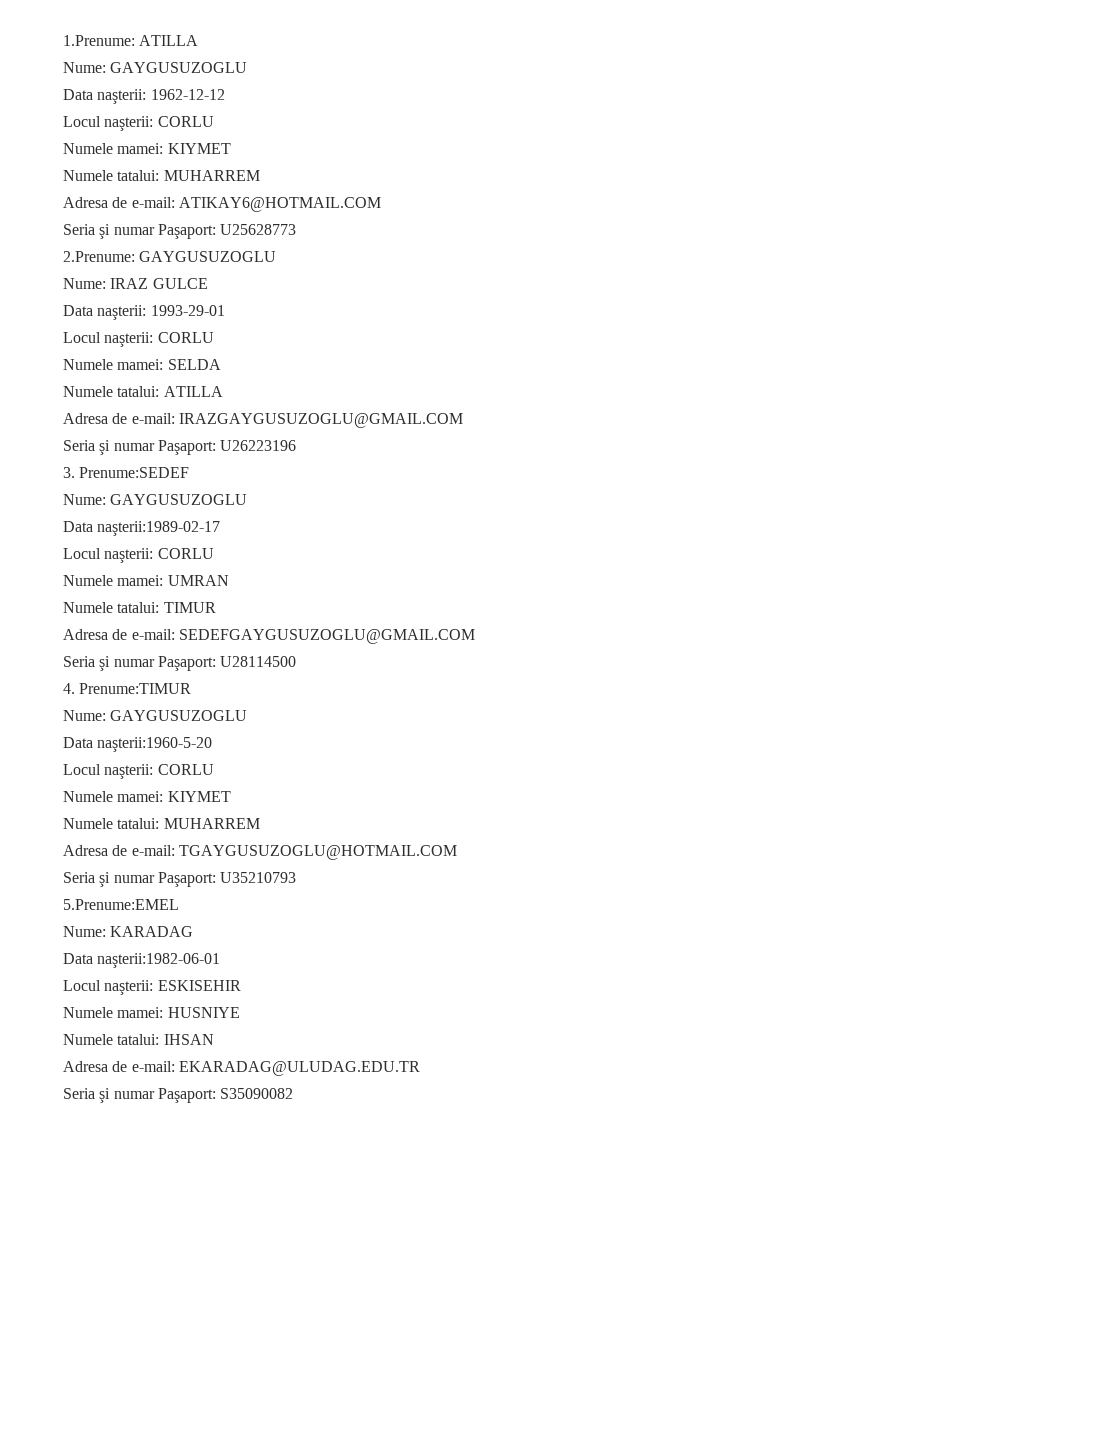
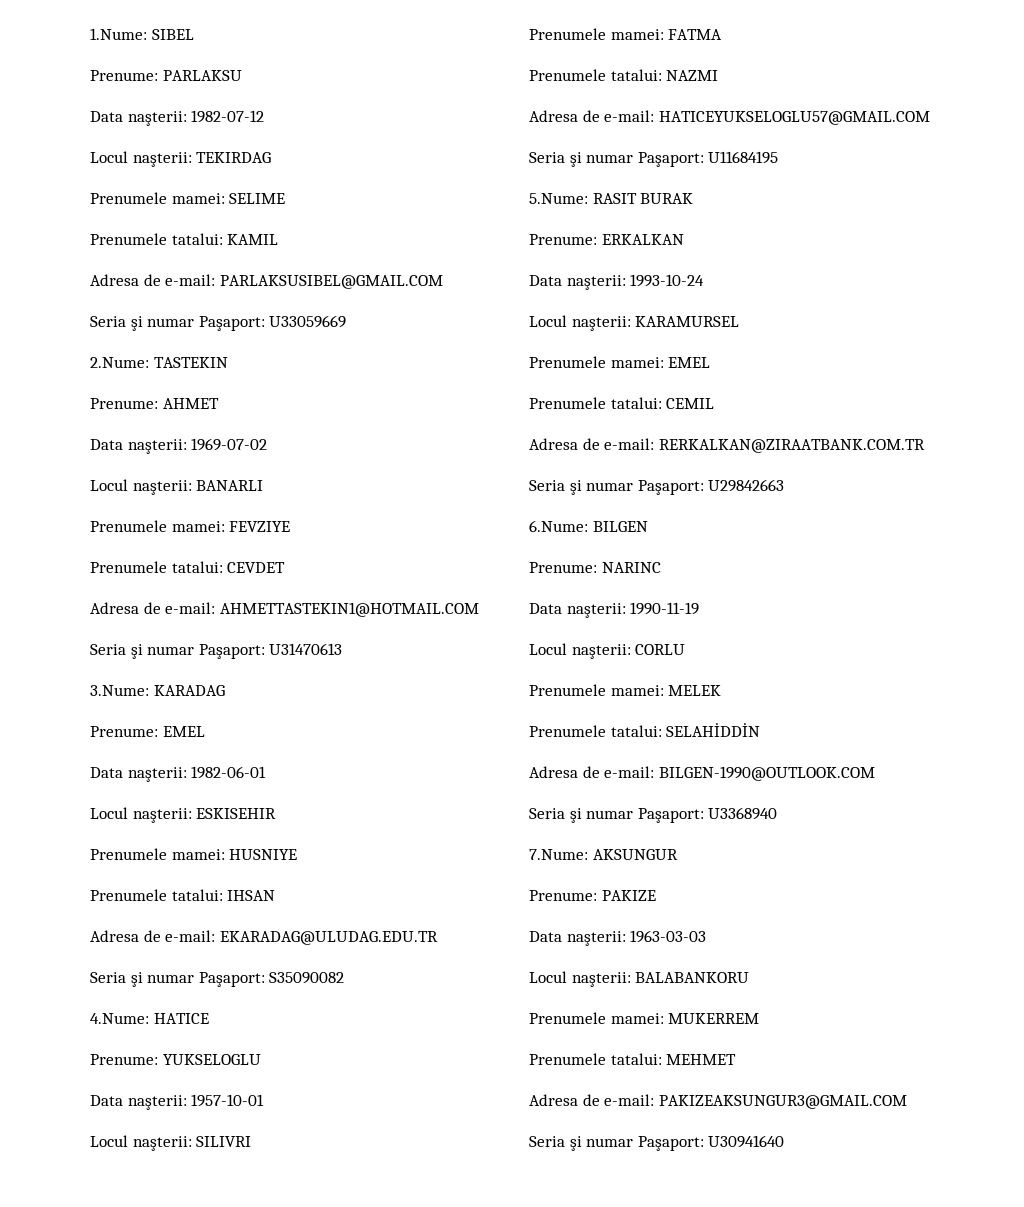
- 1.Prenume: ATILLA
- Nume: GAYGUSUZOGLU
- Data naşterii: 1962-12-12
- Locul naşterii: CORLU
- Numele mamei: KIYMET
- Numele tatalui: MUHARREM
- Adresa de e-mail: ATIKAY6@HOTMAIL.COM
- Seria şi numar Paşaport: U25628773
- 2.Prenume: GAYGUSUZOGLU
- Nume: IRAZ GULCE
- Data naşterii: 1993-29-01
- Locul naşterii: CORLU
- Numele mamei: SELDA
- Numele tatalui: ATILLA
- Adresa de e-mail: IRAZGAYGUSUZOGLU@GMAIL.COM
- Seria şi numar Paşaport: U26223196
- 3. Prenume:SEDEF
- Nume: GAYGUSUZOGLU
- Data naşterii:1989-02-17
- Locul naşterii: CORLU
- Numele mamei: UMRAN
- Numele tatalui: TIMUR
- Adresa de e-mail: SEDEFGAYGUSUZOGLU@GMAIL.COM
- Seria şi numar Paşaport: U28114500
- 4. Prenume:TIMUR
- Nume: GAYGUSUZOGLU
- Data naşterii:1960-5-20
- Locul naşterii: CORLU
- Numele mamei: KIYMET
- Numele tatalui: MUHARREM
- Adresa de e-mail: TGAYGUSUZOGLU@HOTMAIL.COM
- Seria şi numar Paşaport: U35210793
- 5.Prenume:EMEL
- Nume: KARADAG
- Data naşterii:1982-06-01
+ 1.Nume: SIBEL
+ Prenume: PARLAKSU
+ Data naşterii: 1982-07-12
+ Locul naşterii: TEKIRDAG
+ Prenumele mamei: SELIME
+ Prenumele tatalui: KAMIL
+ Adresa de e-mail: PARLAKSUSIBEL@GMAIL.COM
+ Seria şi numar Paşaport: U33059669
+ 2.Nume: TASTEKIN
+ Prenume: AHMET
+ Data naşterii: 1969-07-02
+ Locul naşterii: BANARLI
+ Prenumele mamei: FEVZIYE
+ Prenumele tatalui: CEVDET
+ Adresa de e-mail: AHMETTASTEKIN1@HOTMAIL.COM
+ Seria şi numar Paşaport: U31470613
+ 3.Nume: KARADAG
+ Prenume: EMEL
+ Data naşterii: 1982-06-01
- Numele mamei: HUSNIYE
+ Prenumele mamei: HUSNIYE
- Numele tatalui: IHSAN
+ Prenumele tatalui: IHSAN
+ 4.Nume: HATICE
+ Prenume: YUKSELOGLU
+ Data naşterii: 1957-10-01
+ Locul naşterii: SILIVRI
+ Prenumele mamei: FATMA
+ Prenumele tatalui: NAZMI
+ Adresa de e-mail: HATICEYUKSELOGLU57@GMAIL.COM
+ Seria şi numar Paşaport: U11684195
+ 5.Nume: RASIT BURAK
+ Prenume: ERKALKAN
+ Data naşterii: 1993-10-24
+ Locul naşterii: KARAMURSEL
+ Prenumele mamei: EMEL
+ Prenumele tatalui: CEMIL
+ Adresa de e-mail: RERKALKAN@ZIRAATBANK.COM.TR
+ Seria şi numar Paşaport: U29842663
+ 6.Nume: BILGEN
+ Prenume: NARINC
+ Data naşterii: 1990-11-19
+ Locul naşterii: CORLU
+ Prenumele mamei: MELEK
+ Prenumele tatalui: SELAHİDDİN
+ Adresa de e-mail: BILGEN-1990@OUTLOOK.COM
+ Seria şi numar Paşaport: U3368940
+ 7.Nume: AKSUNGUR
+ Prenume: PAKIZE
+ Data naşterii: 1963-03-03
+ Locul naşterii: BALABANKORU
+ Prenumele mamei: MUKERREM
+ Prenumele tatalui: MEHMET
+ Adresa de e-mail: PAKIZEAKSUNGUR3@GMAIL.COM
+ Seria şi numar Paşaport: U30941640

